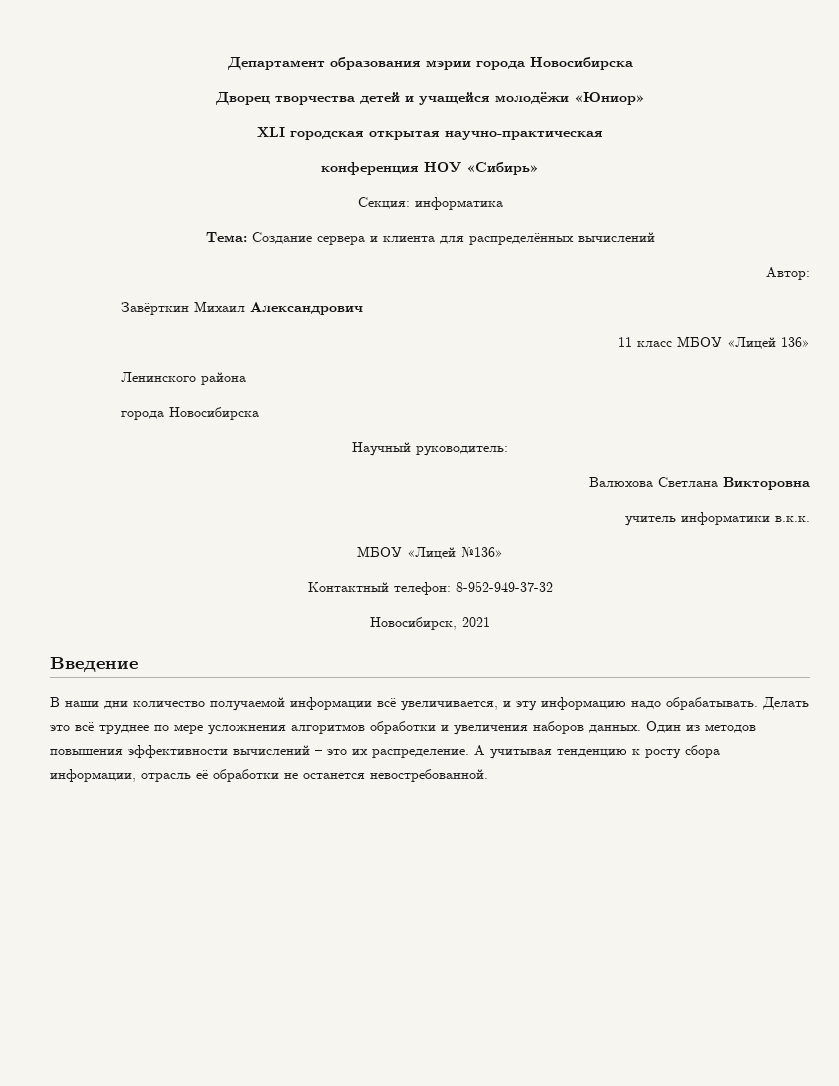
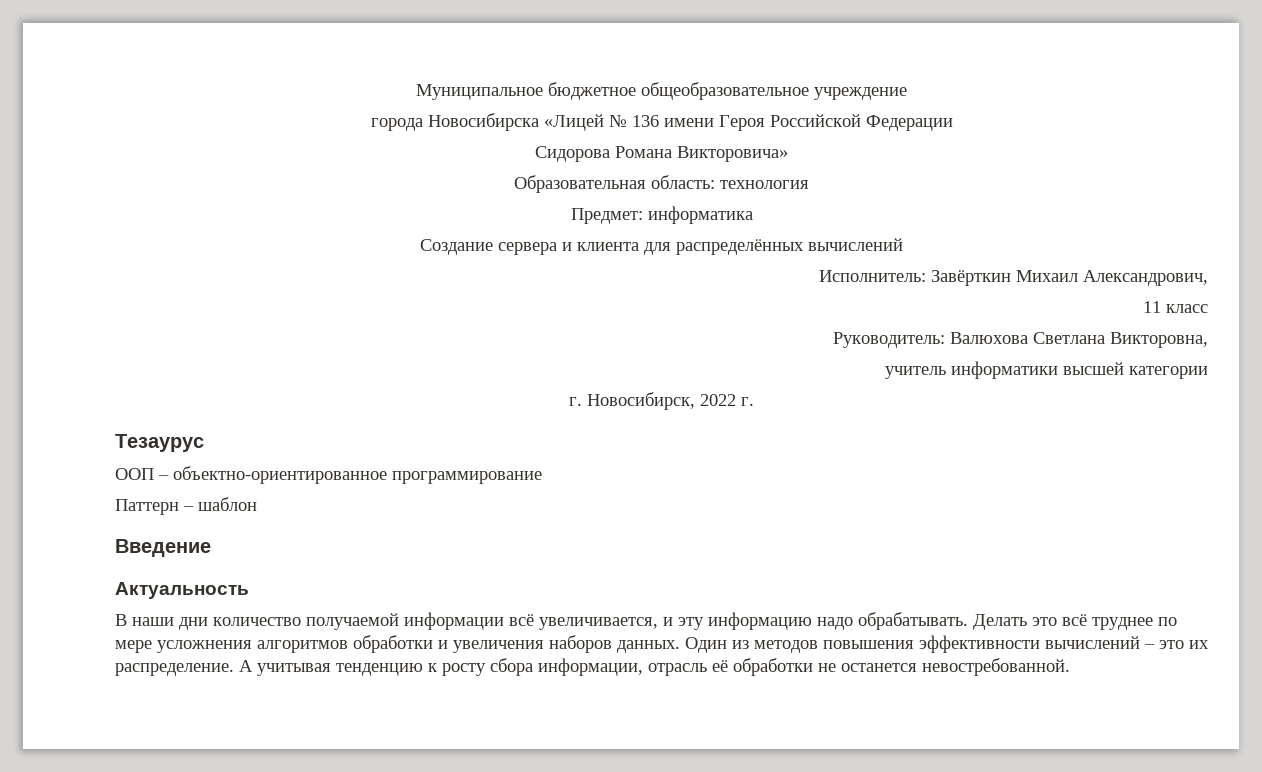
- Департамент образования мэрии города Новосибирска
- Дворец творчества детей и учащейся молодёжи «Юниор»
- XLI городская открытая научно-практическая
- конференция НОУ «Сибирь»
- Секция: информатика
+ Муниципальное бюджетное общеобразовательное учреждение
+ города Новосибирска «Лицей № 136 имени Героя Российской Федерации
+ Сидорова Романа Викторовича»
+ Образовательная область: технология
+ Предмет: информатика
- Тема: Создание сервера и клиента для распределённых вычислений
+ Создание сервера и клиента для распределённых вычислений
- Автор:
- Завёрткин Михаил Александрович
+ Исполнитель: Завёрткин Михаил Александрович,
- 11 класс МБОУ «Лицей 136»
- Ленинского района
- города Новосибирска
- Научный руководитель:
- Валюхова Светлана Викторовна
+ 11 класс
+ Руководитель: Валюхова Светлана Викторовна,
- учитель информатики в.к.к.
- МБОУ «Лицей №136»
- Контактный телефон: 8-952-949-37-32
- Новосибирск, 2021
+ учитель информатики высшей категории
+ г. Новосибирск, 2022 г.
+ Тезаурус
+ ООП – объектно-ориентированное программирование
+ Паттерн – шаблон
+ Актуальность

